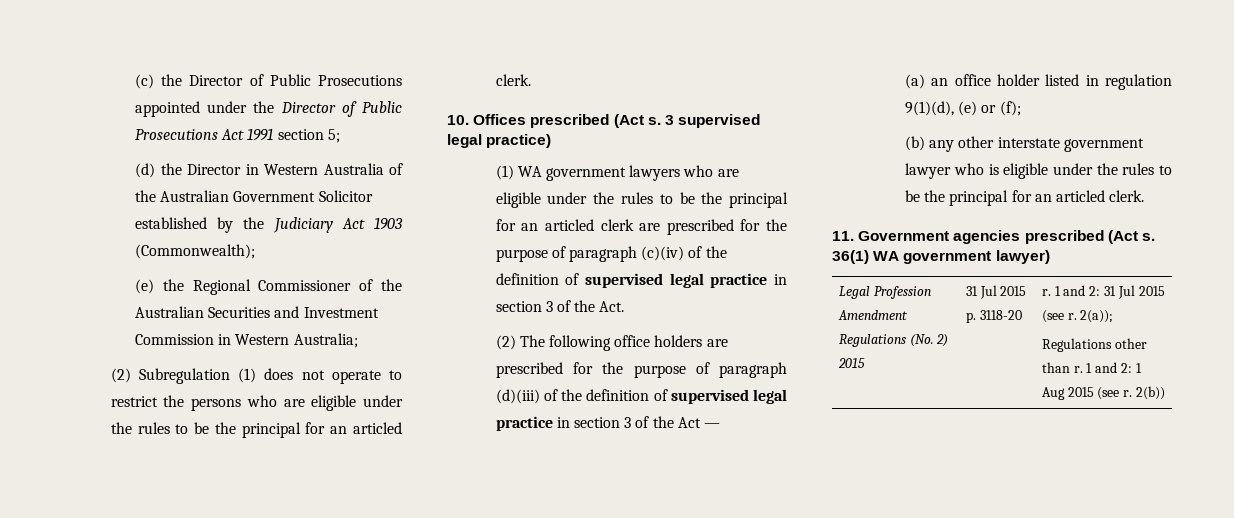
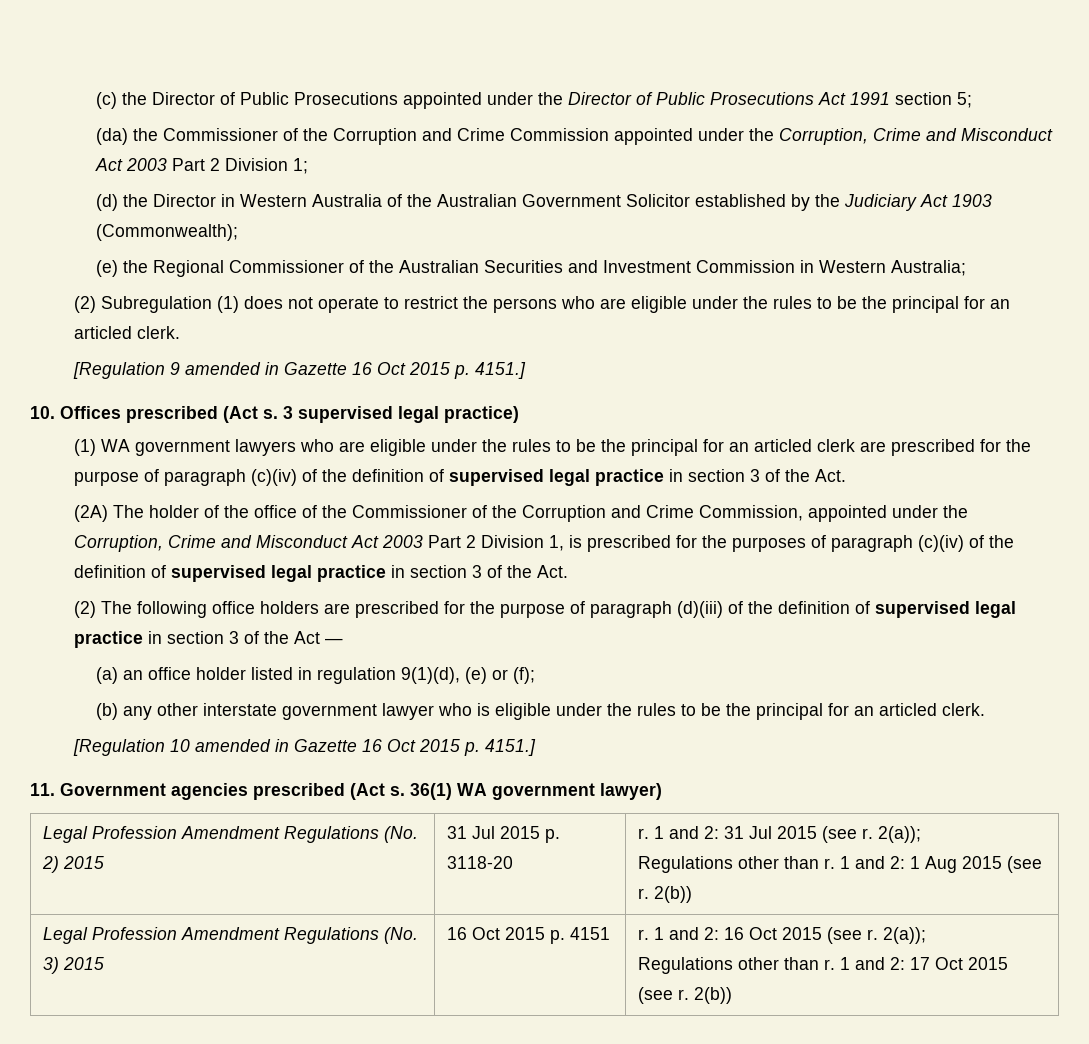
+ (da) the Commissioner of the Corruption and Crime Commission appointed under the Corruption, Crime and Misconduct Act 2003 Part 2 Division 1;
+ [Regulation 9 amended in Gazette 16 Oct 2015 p. 4151.]
+ (2A) The holder of the office of the Commissioner of the Corruption and Crime Commission, appointed under the Corruption, Crime and Misconduct Act 2003 Part 2 Division 1, is prescribed for the purposes of paragraph (c)(iv) of the definition of supervised legal practice in section 3 of the Act.
+ [Regulation 10 amended in Gazette 16 Oct 2015 p. 4151.]
+ Legal Profession Amendment Regulations (No. 3) 2015 | 16 Oct 2015 p. 4151 | r. 1 and 2: 16 Oct 2015 (see r. 2(a));
+ Regulations other than r. 1 and 2: 17 Oct 2015 (see r. 2(b))

